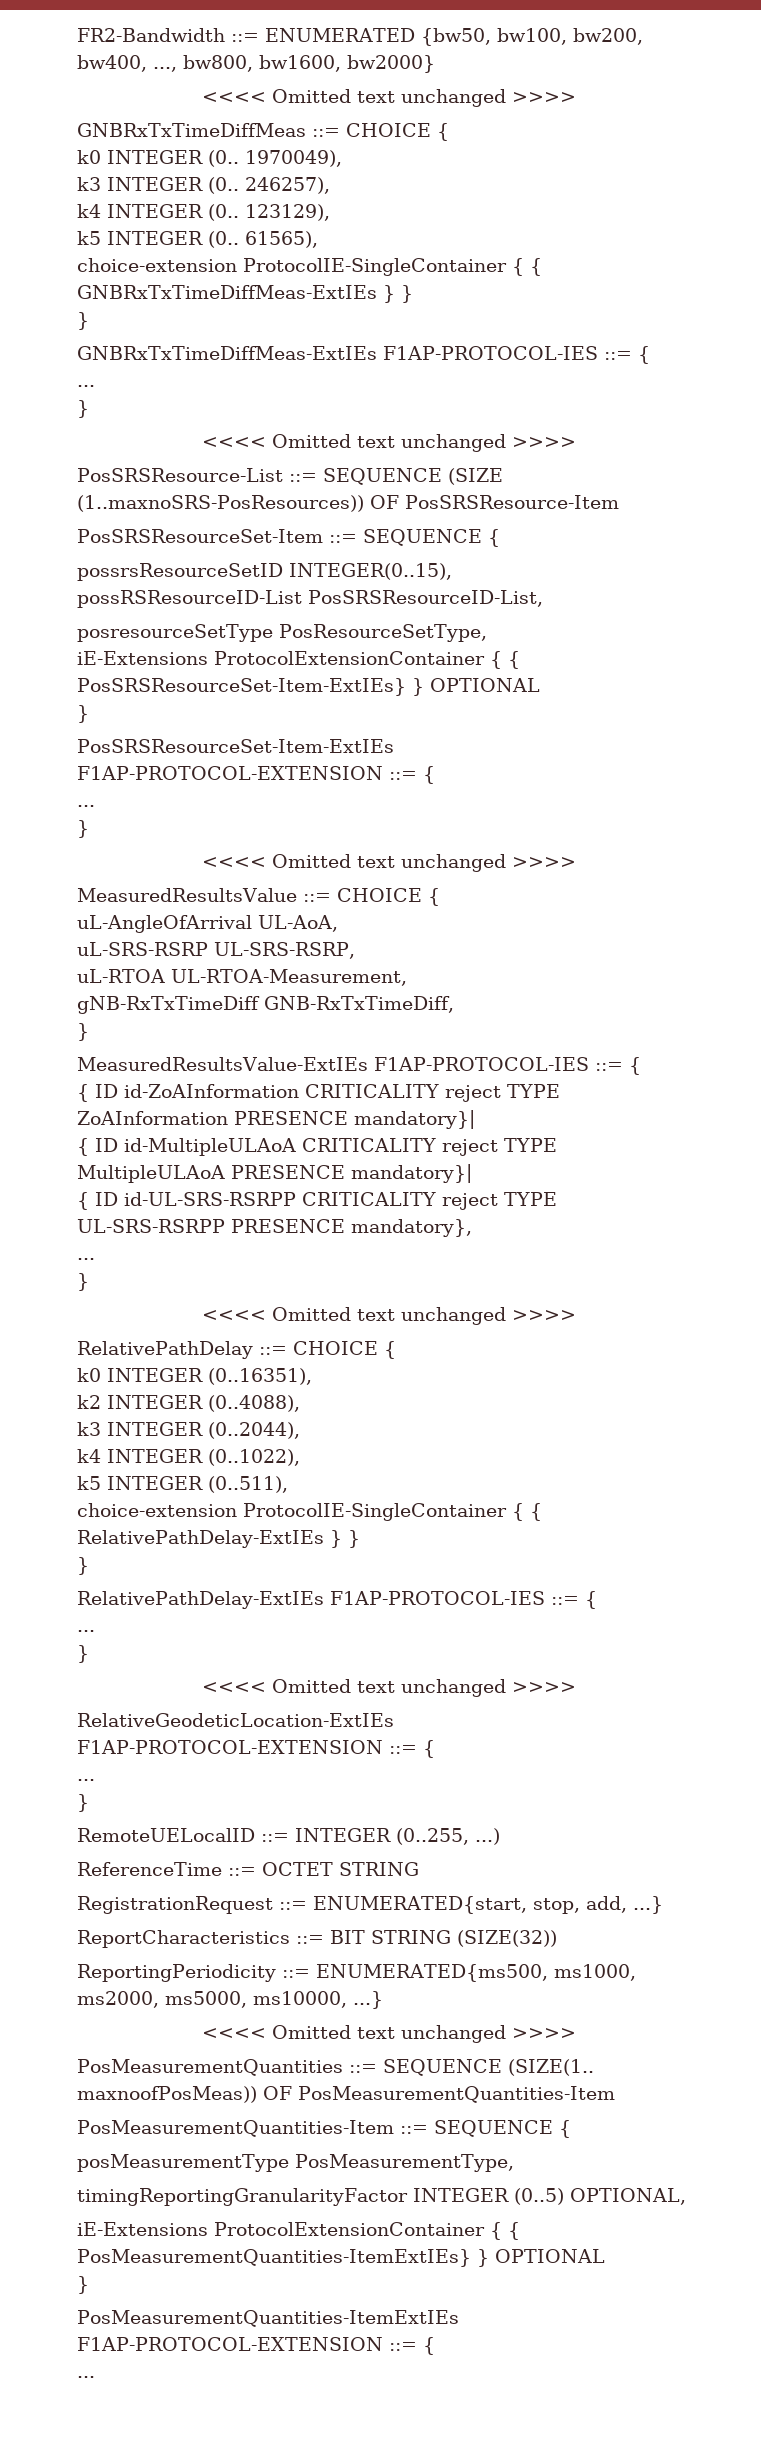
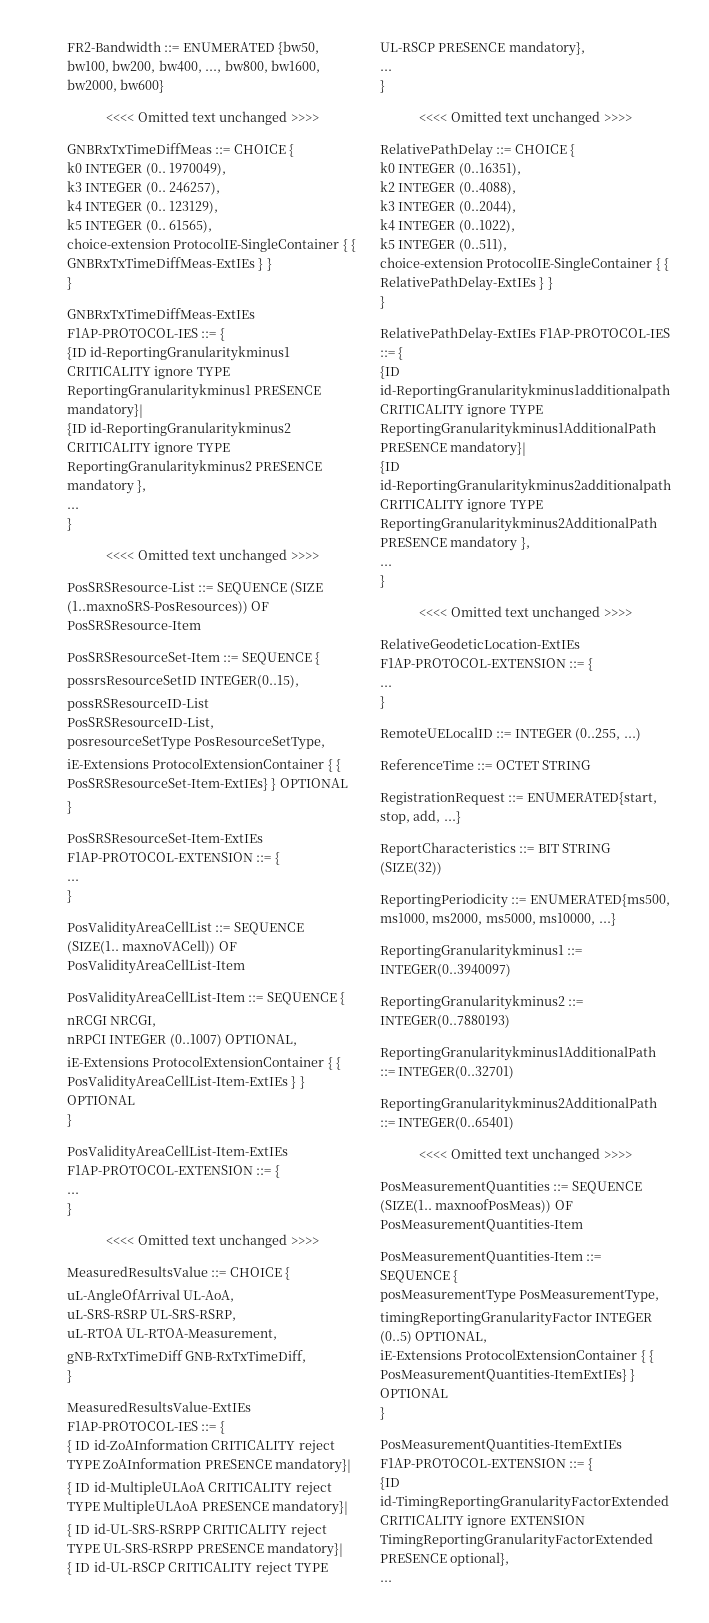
- FR2-Bandwidth ::= ENUMERATED {bw50, bw100, bw200, bw400, ..., bw800, bw1600, bw2000}
+ FR2-Bandwidth ::= ENUMERATED {bw50, bw100, bw200, bw400, ..., bw800, bw1600, bw2000, bw600}
+ {ID id-ReportingGranularitykminus1 CRITICALITY ignore TYPE ReportingGranularitykminus1 PRESENCE mandatory}|
+ {ID id-ReportingGranularitykminus2 CRITICALITY ignore TYPE ReportingGranularitykminus2 PRESENCE mandatory },
+ PosValidityAreaCellList ::= SEQUENCE (SIZE(1.. maxnoVACell)) OF PosValidityAreaCellList-Item
+ PosValidityAreaCellList-Item ::= SEQUENCE {
+ nRCGI NRCGI,
+ nRPCI INTEGER (0..1007) OPTIONAL,
+ iE-Extensions ProtocolExtensionContainer { { PosValidityAreaCellList-Item-ExtIEs } } OPTIONAL
+ }
+ PosValidityAreaCellList-Item-ExtIEs F1AP-PROTOCOL-EXTENSION ::= {
+ ...
+ }
- { ID id-UL-SRS-RSRPP CRITICALITY reject TYPE UL-SRS-RSRPP PRESENCE mandatory},
+ { ID id-UL-SRS-RSRPP CRITICALITY reject TYPE UL-SRS-RSRPP PRESENCE mandatory}|
+ { ID id-UL-RSCP CRITICALITY reject TYPE UL-RSCP PRESENCE mandatory},
+ {ID id-ReportingGranularitykminus1additionalpath CRITICALITY ignore TYPE ReportingGranularitykminus1AdditionalPath PRESENCE mandatory}|
+ {ID id-ReportingGranularitykminus2additionalpath CRITICALITY ignore TYPE ReportingGranularitykminus2AdditionalPath PRESENCE mandatory },
+ ReportingGranularitykminus1 ::= INTEGER(0..3940097)
+ ReportingGranularitykminus2 ::= INTEGER(0..7880193)
+ ReportingGranularitykminus1AdditionalPath ::= INTEGER(0..32701)
+ ReportingGranularitykminus2AdditionalPath ::= INTEGER(0..65401)
+ {ID id-TimingReportingGranularityFactorExtended CRITICALITY ignore EXTENSION TimingReportingGranularityFactorExtended PRESENCE optional},

